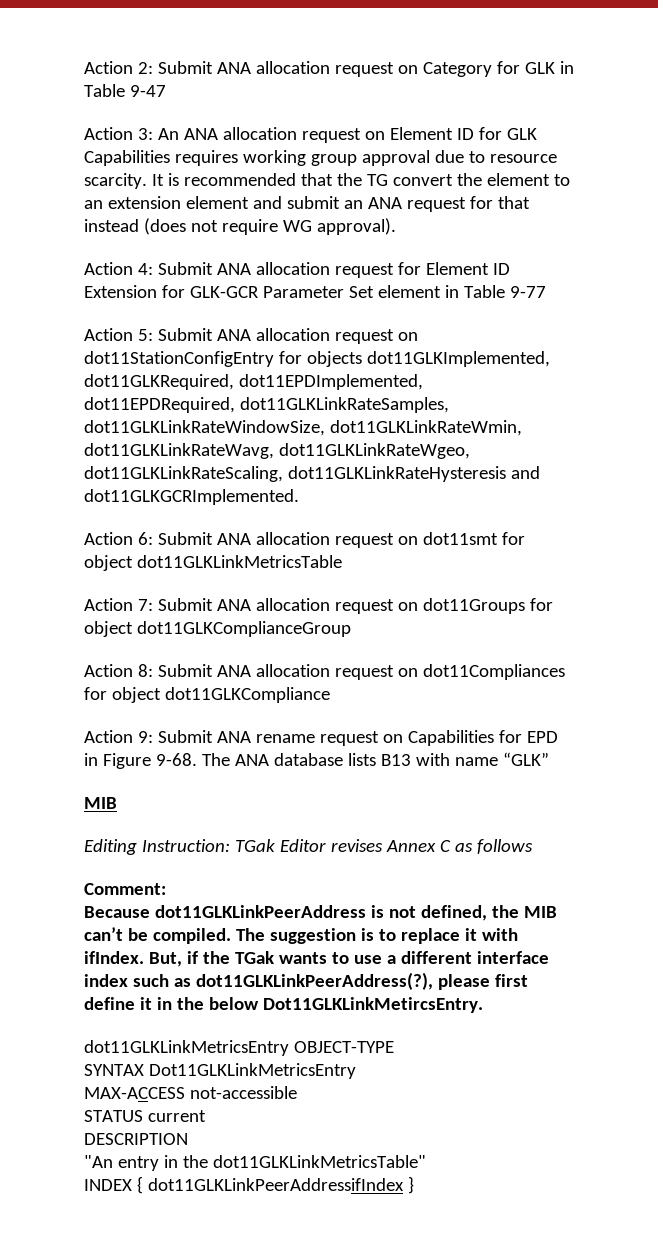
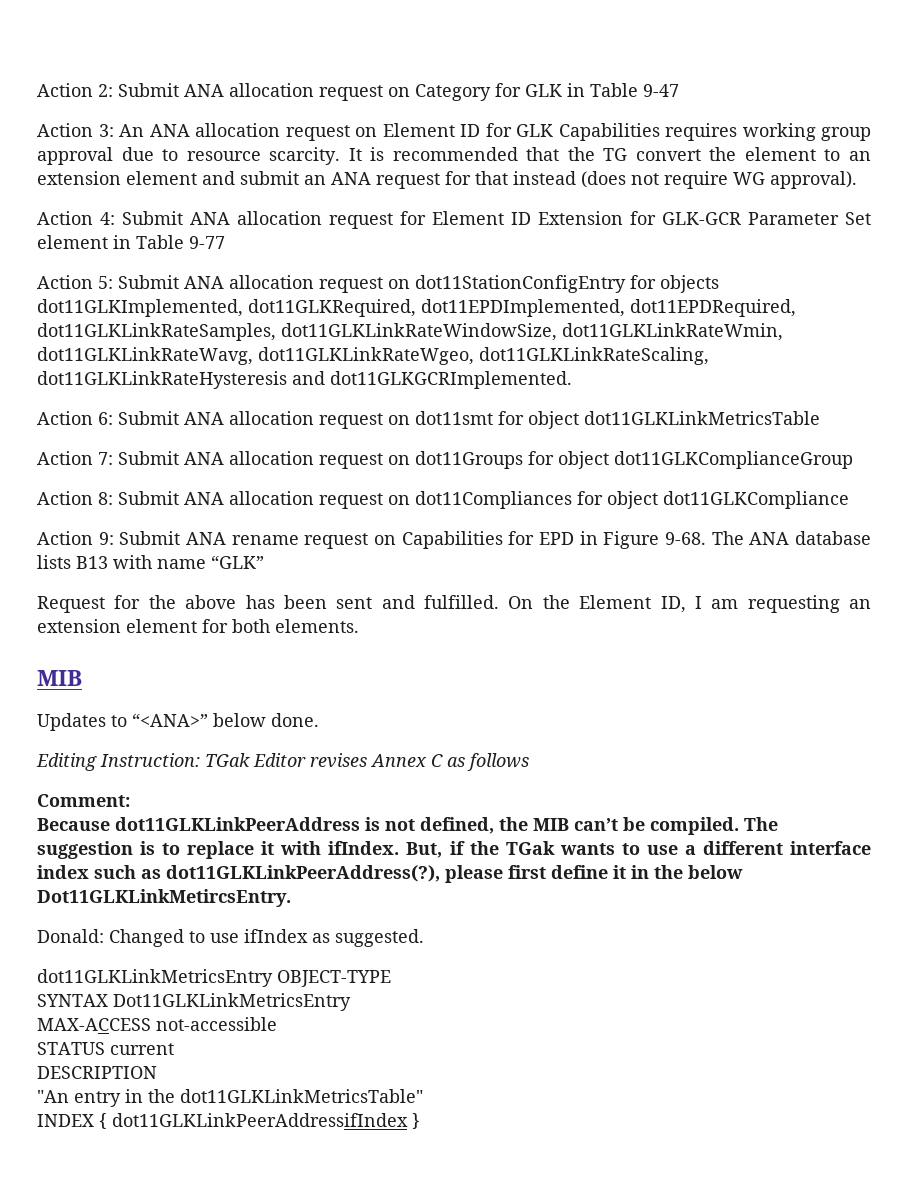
  The ANA database lists B13 with name “GLK”
+ Request for the above has been sent and fulfilled. On the Element ID, I am requesting an extension element for both elements.
  MIB
+ Updates to “<ANA>” below done.
+ Donald: Changed to use ifIndex as suggested.

